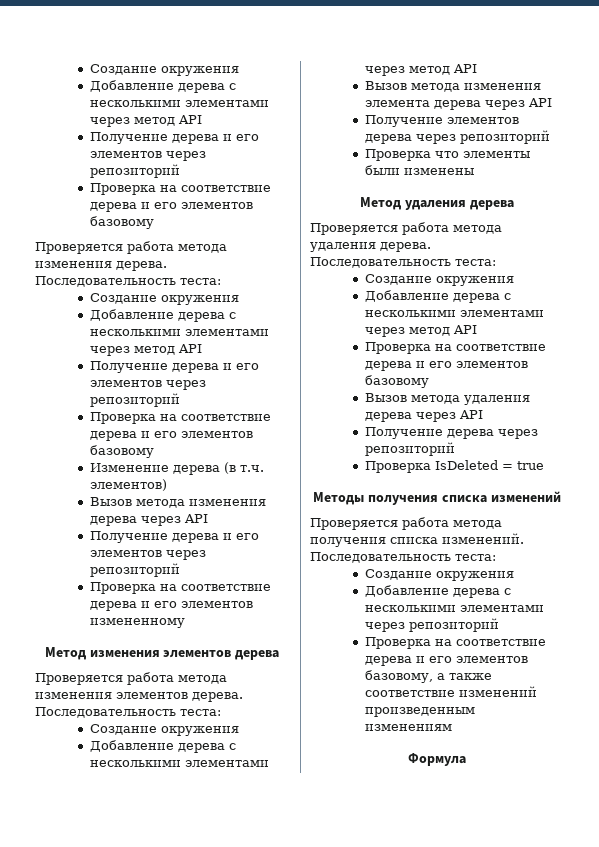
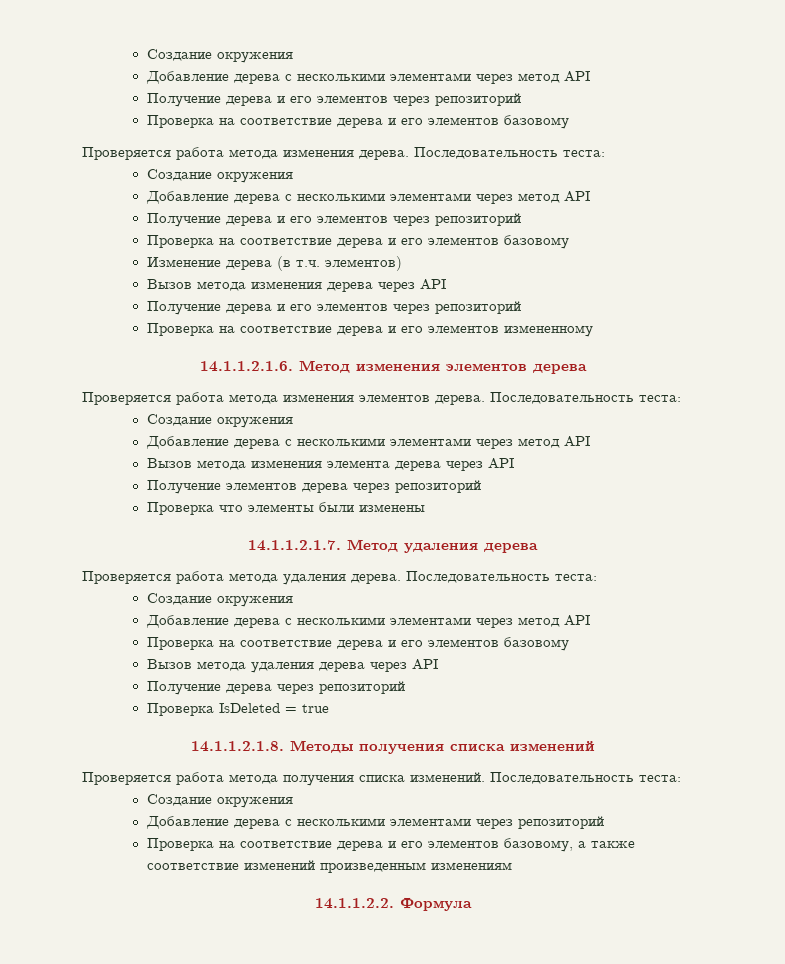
- Метод изменения элементов дерева
+ 14.1.1.2.1.6. Метод изменения элементов дерева
- Метод удаления дерева
+ 14.1.1.2.1.7. Метод удаления дерева
- Методы получения списка изменений
+ 14.1.1.2.1.8. Методы получения списка изменений
- Формула
+ 14.1.1.2.2. Формула

